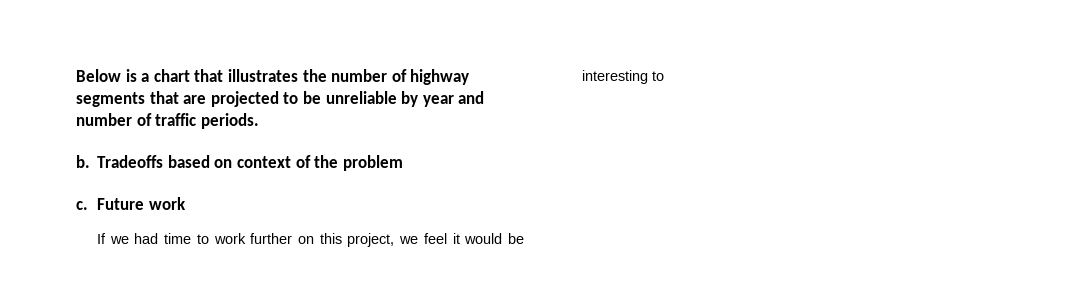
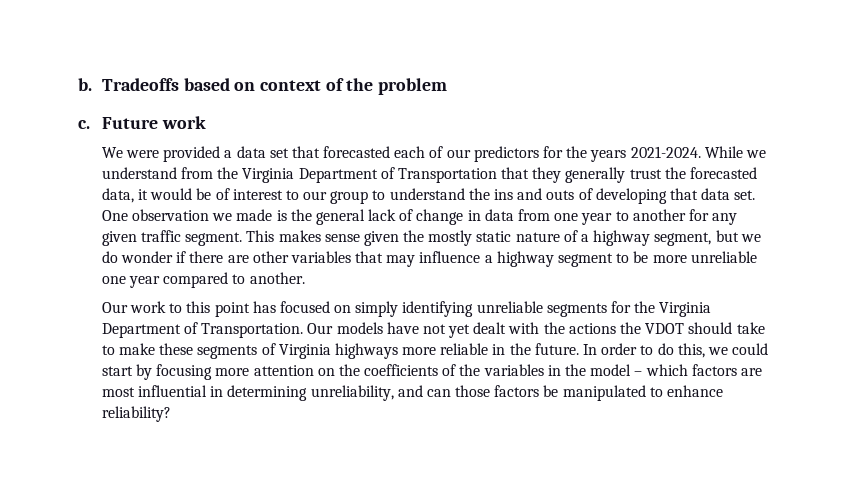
- Below is a chart that illustrates the number of highway segments that are projected to be unreliable by year and number of traffic periods.
- If we had time to work further on this project, we feel it would be interesting to
+ We were provided a data set that forecasted each of our predictors for the years 2021-2024. While we understand from the Virginia Department of Transportation that they generally trust the forecasted data, it would be of interest to our group to understand the ins and outs of developing that data set. One observation we made is the general lack of change in data from one year to another for any given traffic segment. This makes sense given the mostly static nature of a highway segment, but we do wonder if there are other variables that may influence a highway segment to be more unreliable one year compared to another.
+ Our work to this point has focused on simply identifying unreliable segments for the Virginia Department of Transportation. Our models have not yet dealt with the actions the VDOT should take to make these segments of Virginia highways more reliable in the future. In order to do this, we could start by focusing more attention on the coefficients of the variables in the model – which factors are most influential in determining unreliability, and can those factors be manipulated to enhance reliability?

